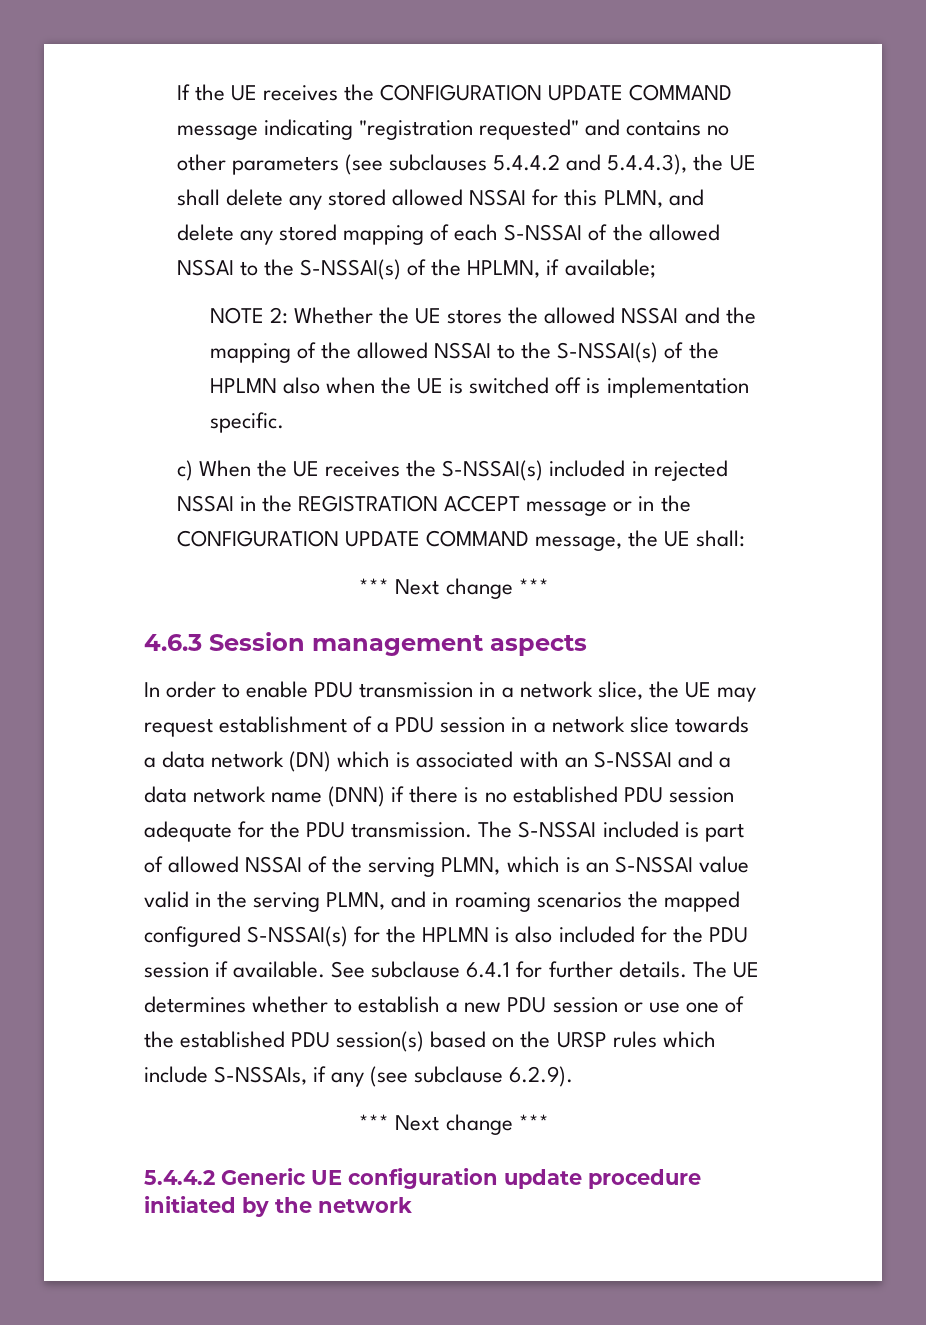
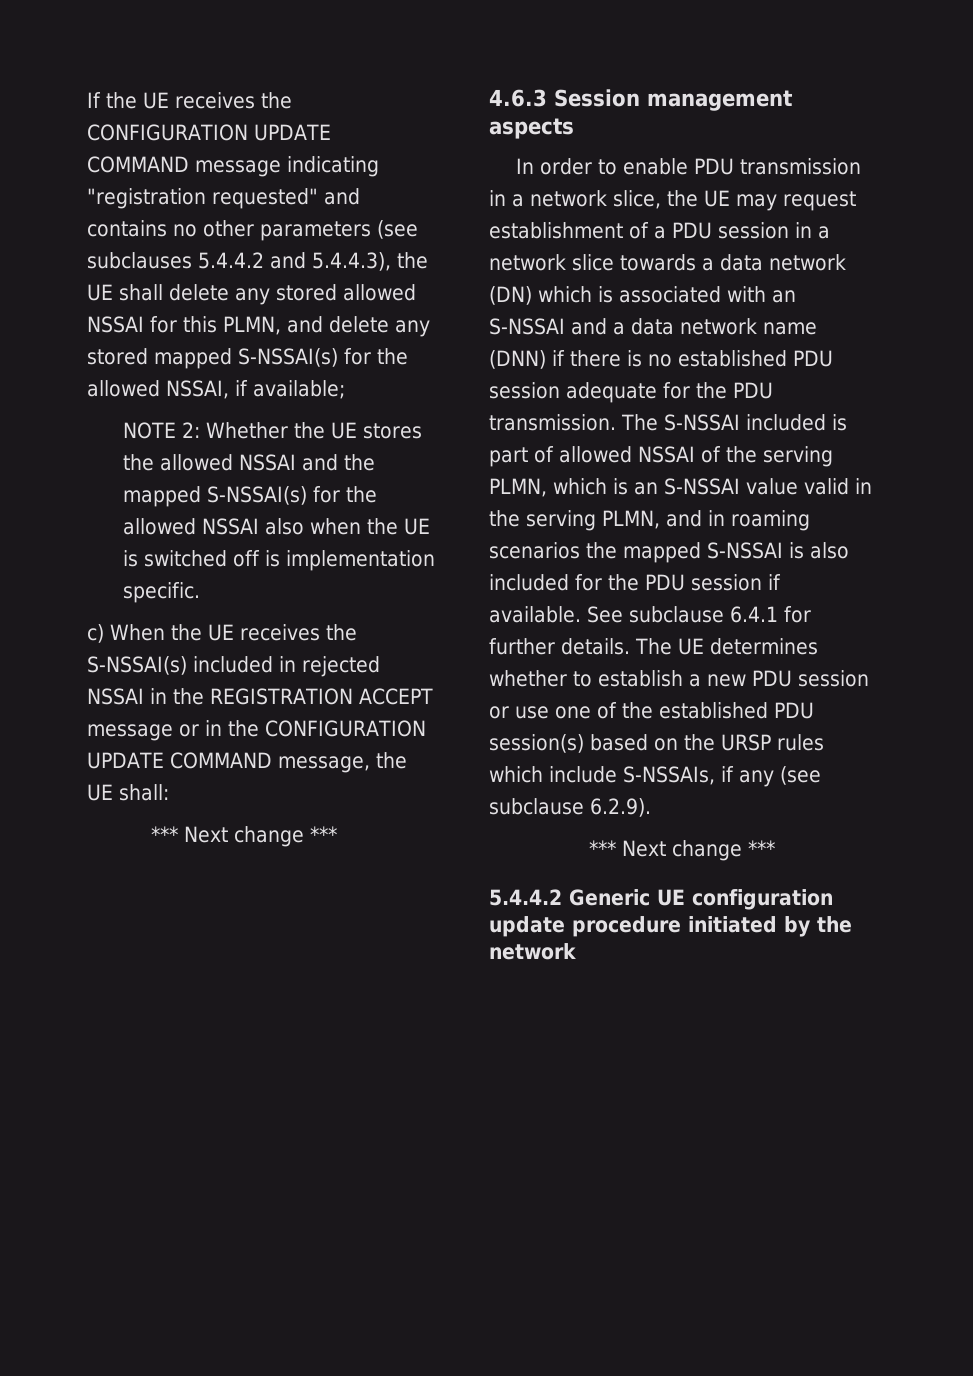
- If the UE receives the CONFIGURATION UPDATE COMMAND message indicating "registration requested" and contains no other parameters (see subclauses 5.4.4.2 and 5.4.4.3), the UE shall delete any stored allowed NSSAI for this PLMN, and delete any stored mapping of each S-NSSAI of the allowed NSSAI to the S-NSSAI(s) of the HPLMN, if available;
+ If the UE receives the CONFIGURATION UPDATE COMMAND message indicating "registration requested" and contains no other parameters (see subclauses 5.4.4.2 and 5.4.4.3), the UE shall delete any stored allowed NSSAI for this PLMN, and delete any stored mapped S-NSSAI(s) for the allowed NSSAI, if available;
- NOTE 2: Whether the UE stores the allowed NSSAI and the mapping of the allowed NSSAI to the S-NSSAI(s) of the HPLMN also when the UE is switched off is implementation specific.
+ NOTE 2: Whether the UE stores the allowed NSSAI and the mapped S-NSSAI(s) for the allowed NSSAI also when the UE is switched off is implementation specific.
- The S-NSSAI included is part of allowed NSSAI of the serving PLMN, which is an S-NSSAI value valid in the serving PLMN, and in roaming scenarios the mapped configured S-NSSAI(s) for the HPLMN is also included for the PDU session if available.
+ The S-NSSAI included is part of allowed NSSAI of the serving PLMN, which is an S-NSSAI value valid in the serving PLMN, and in roaming scenarios the mapped S-NSSAI is also included for the PDU session if available.

